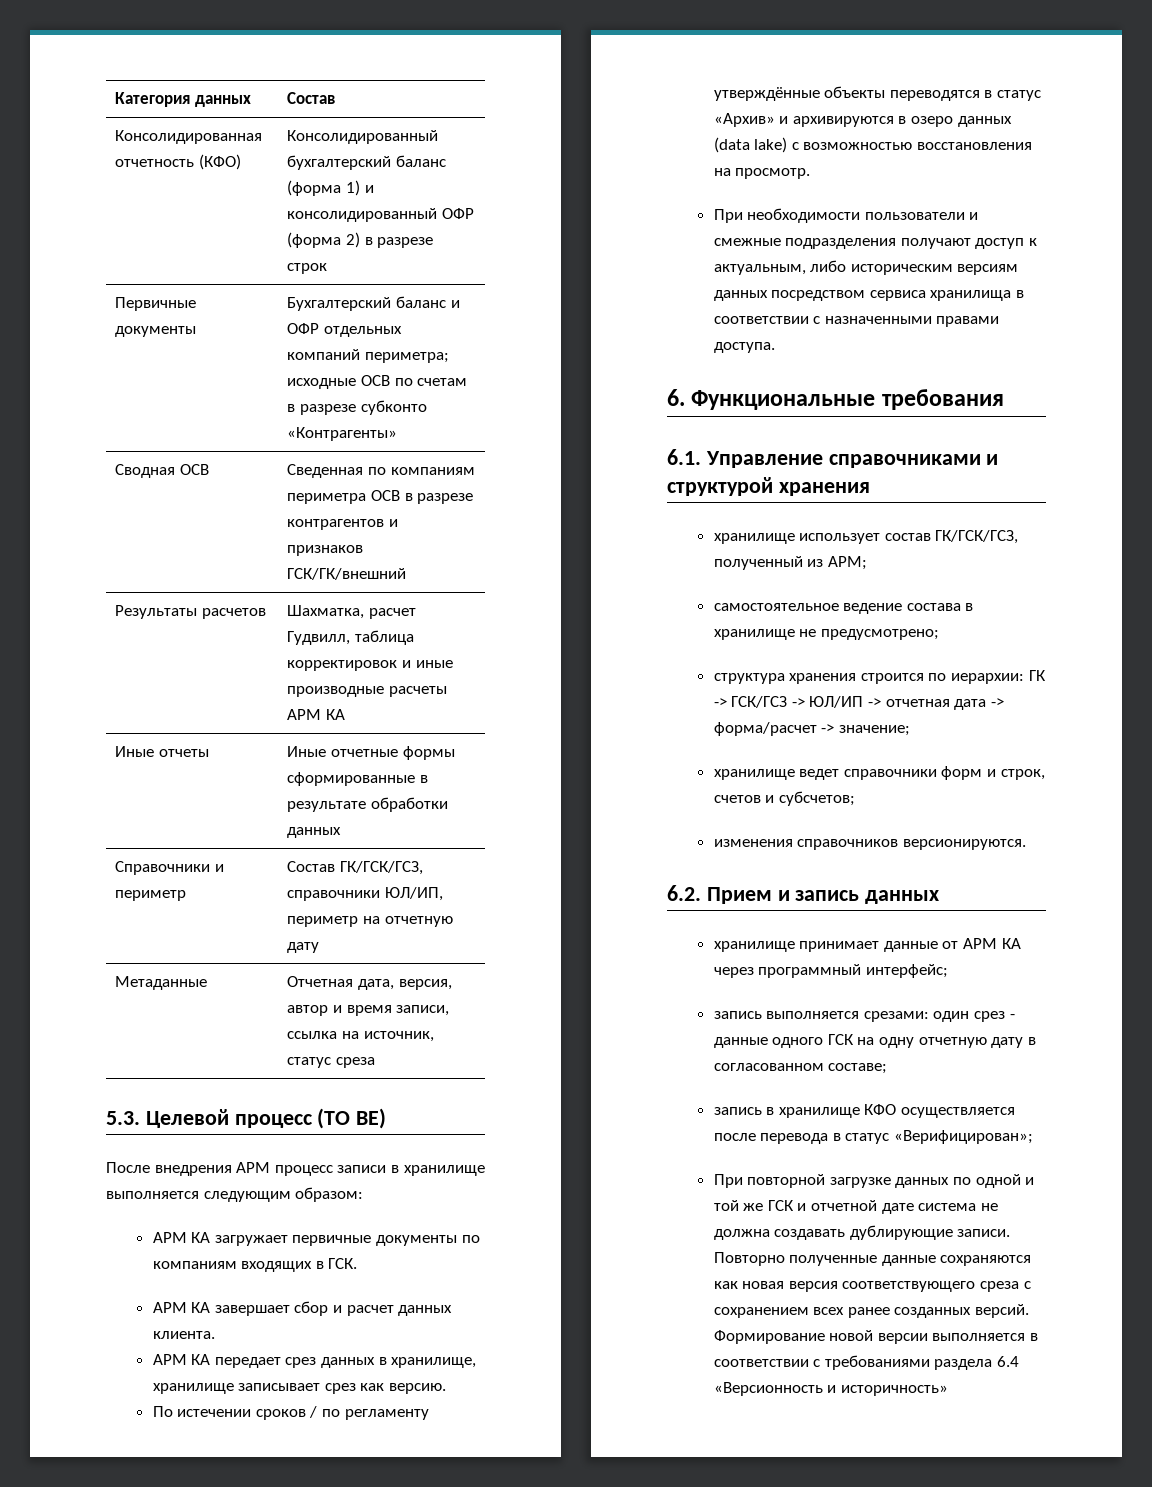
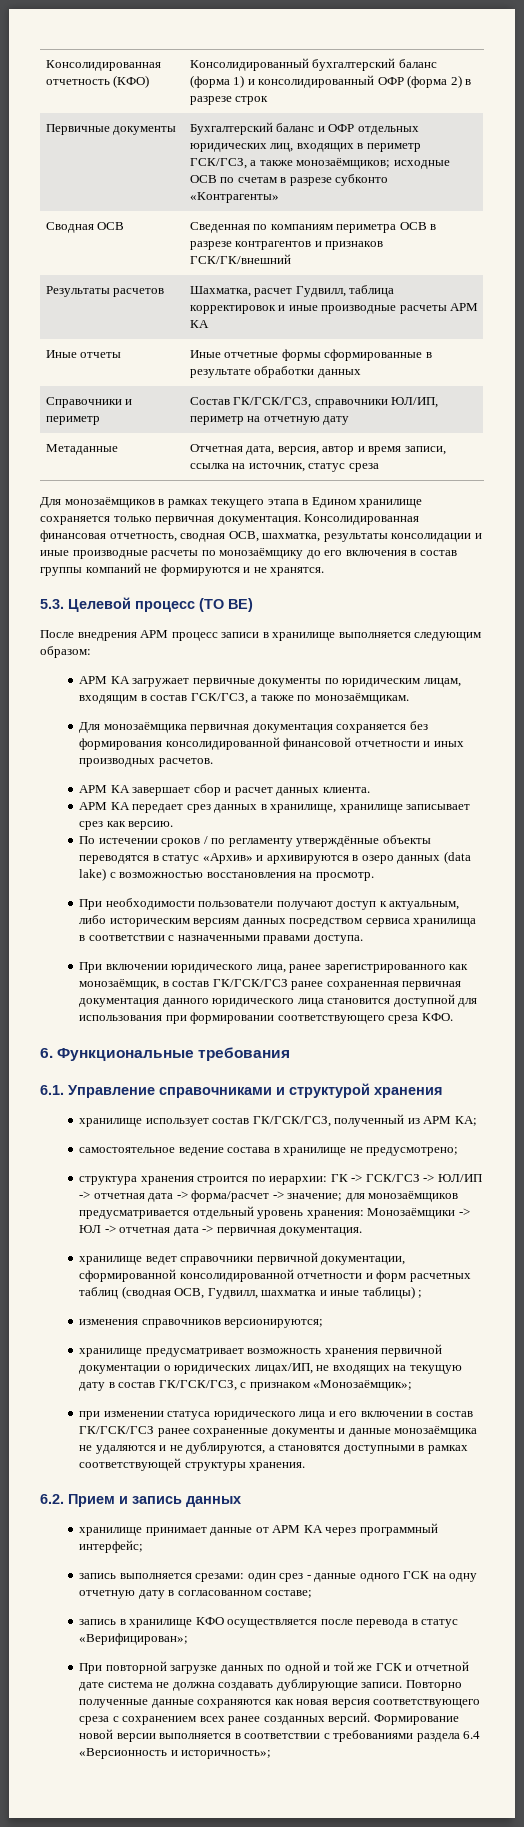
- Категория данных | Состав
- Первичные документы | Бухгалтерский баланс и ОФР отдельных компаний периметра; исходные ОСВ по счетам в разрезе субконто «Контрагенты»
+ Первичные документы | Бухгалтерский баланс и ОФР отдельных юридических лиц, входящих в периметр ГСК/ГСЗ, а также монозаёмщиков; исходные ОСВ по счетам в разрезе субконто «Контрагенты»
+ Для монозаёмщиков в рамках текущего этапа в Едином хранилище сохраняется только первичная документация. Консолидированная финансовая отчетность, сводная ОСВ, шахматка, результаты консолидации и иные производные расчеты по монозаёмщику до его включения в состав группы компаний не формируются и не хранятся.
- АРМ КА загружает первичные документы по компаниям входящих в ГСК.
+ АРМ КА загружает первичные документы по юридическим лицам, входящим в состав ГСК/ГСЗ, а также по монозаёмщикам.
+ Для монозаёмщика первичная документация сохраняется без формирования консолидированной финансовой отчетности и иных производных расчетов.
- При необходимости пользователи и смежные подразделения получают доступ к актуальным, либо историческим версиям данных посредством сервиса хранилища в соответствии с назначенными правами доступа.
+ При необходимости пользователи получают доступ к актуальным, либо историческим версиям данных посредством сервиса хранилища в соответствии с назначенными правами доступа.
+ При включении юридического лица, ранее зарегистрированного как монозаёмщик, в состав ГК/ГСК/ГСЗ ранее сохраненная первичная документация данного юридического лица становится доступной для использования при формировании соответствующего среза КФО.
- хранилище использует состав ГК/ГСК/ГСЗ, полученный из АРМ;
+ хранилище использует состав ГК/ГСК/ГСЗ, полученный из АРМ КА;
- структура хранения строится по иерархии: ГК -> ГСК/ГСЗ -> ЮЛ/ИП -> отчетная дата -> форма/расчет -> значение;
- хранилище ведет справочники форм и строк, счетов и субсчетов;
- изменения справочников версионируются.
+ структура хранения строится по иерархии: ГК -> ГСК/ГСЗ -> ЮЛ/ИП -> отчетная дата -> форма/расчет -> значение; для монозаёмщиков предусматривается отдельный уровень хранения: Монозаёмщики -> ЮЛ -> отчетная дата -> первичная документация.
+ хранилище ведет справочники первичной документации, сформированной консолидированной отчетности и форм расчетных таблиц (сводная ОСВ, Гудвилл, шахматка и иные таблицы) ;
+ изменения справочников версионируются;
+ хранилище предусматривает возможность хранения первичной документации о юридических лицах/ИП, не входящих на текущую дату в состав ГК/ГСК/ГСЗ, с признаком «Монозаёмщик»;
+ при изменении статуса юридического лица и его включении в состав ГК/ГСК/ГСЗ ранее сохраненные документы и данные монозаёмщика не удаляются и не дублируются, а становятся доступными в рамках соответствующей структуры хранения.
- Формирование новой версии выполняется в соответствии с требованиями раздела 6.4 «Версионность и историчность»
+ Формирование новой версии выполняется в соответствии с требованиями раздела 6.4 «Версионность и историчность»;

